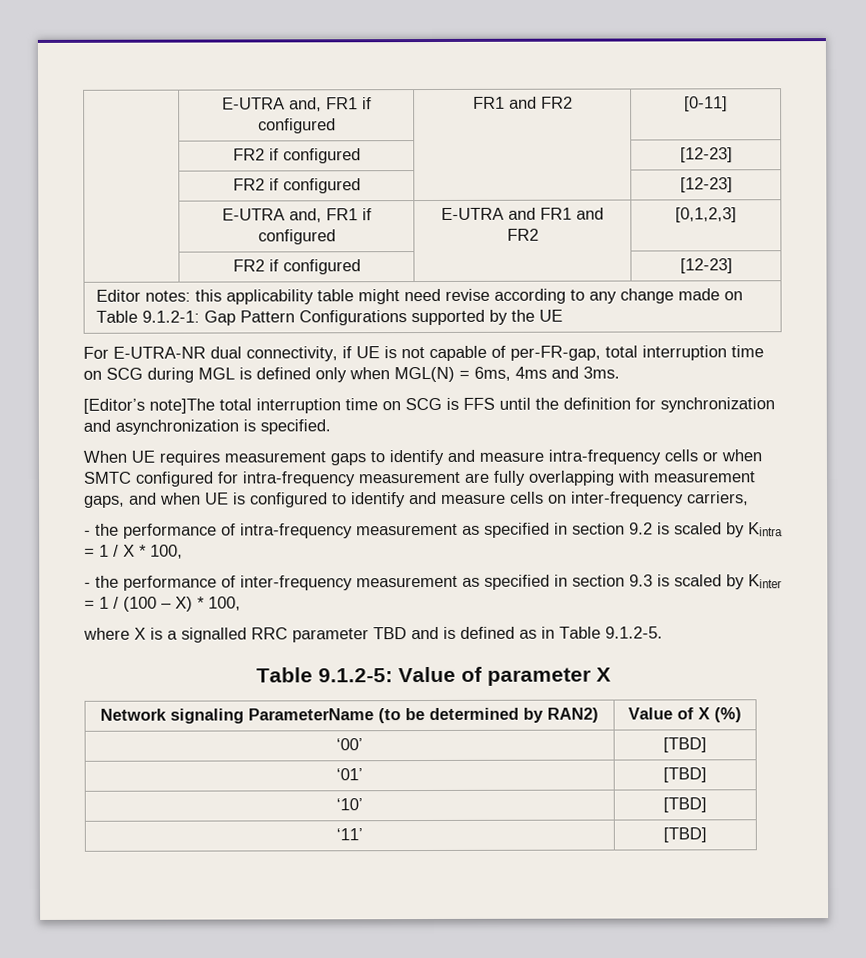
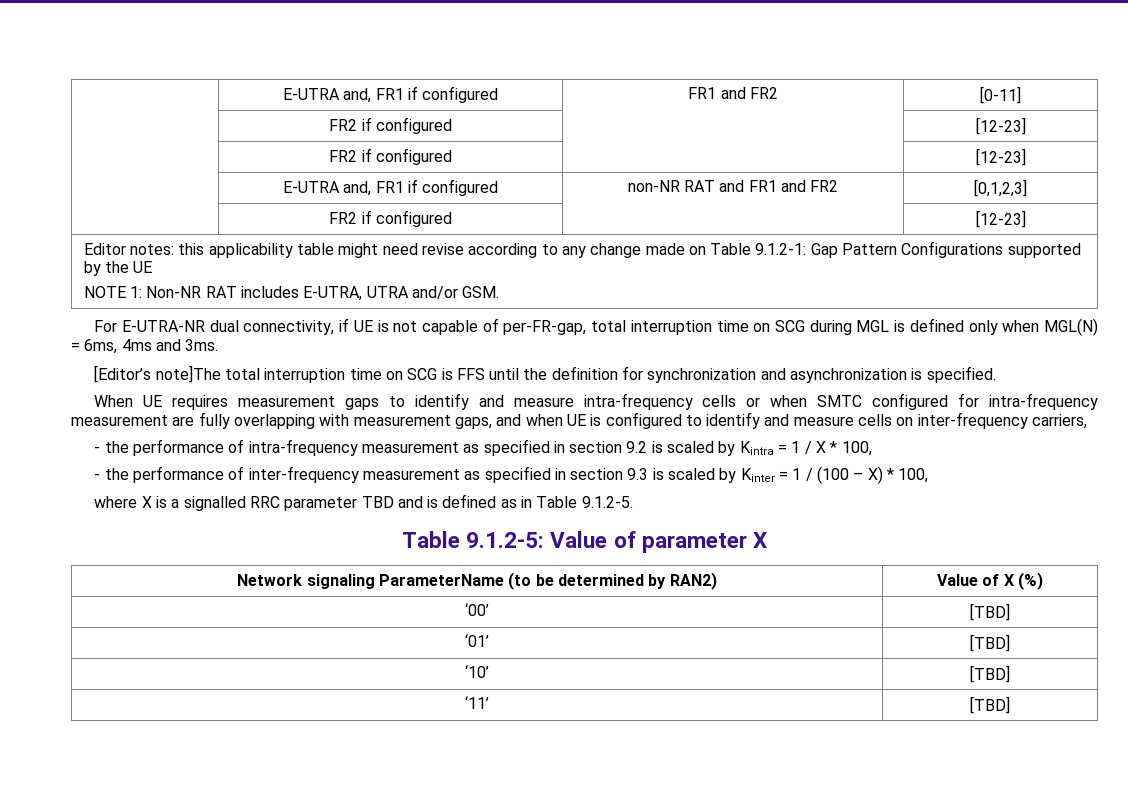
- | E-UTRA and, FR1 if configured | E-UTRA and FR1 and FR2 | [0,1,2,3]
+ | E-UTRA and, FR1 if configured | non-NR RAT and FR1 and FR2 | [0,1,2,3]
  Editor notes: this applicability table might need revise according to any change made on Table 9.1.2-1: Gap Pattern Configurations supported by the UE
+ NOTE 1: Non-NR RAT includes E-UTRA, UTRA and/or GSM.

